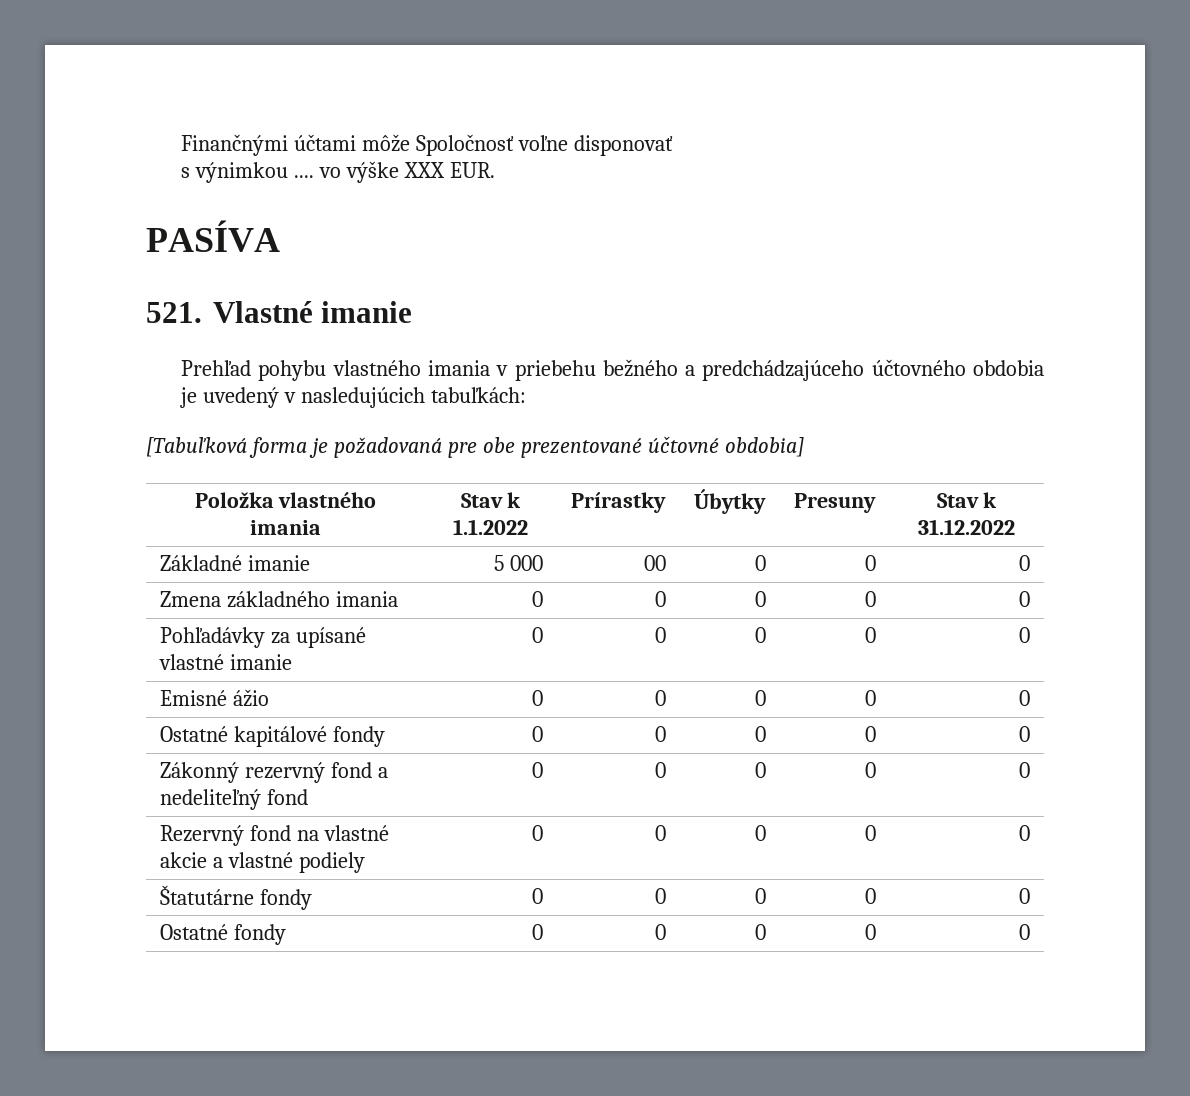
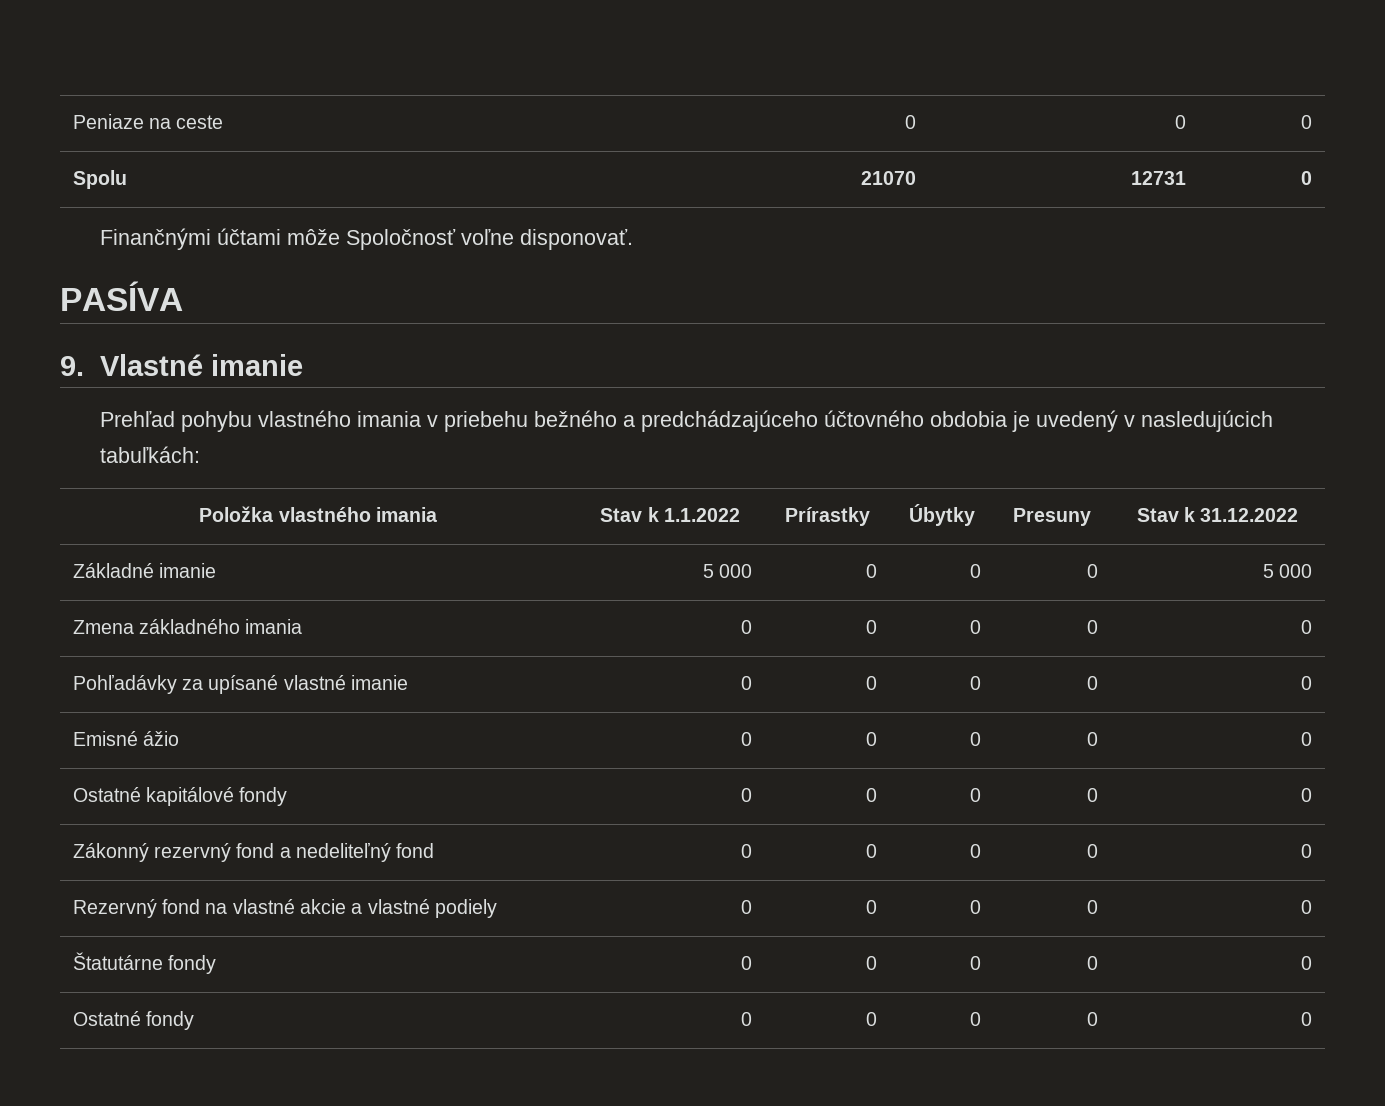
+ Peniaze na ceste | 0 | 0 | 0
+ Spolu | 21070 | 12731 | 0
- Finančnými účtami môže Spoločnosť voľne disponovať
- s výnimkou .... vo výške XXX EUR.
+ Finančnými účtami môže Spoločnosť voľne disponovať.
- 521. Vlastné imanie
+ 9. Vlastné imanie
- [Tabuľková forma je požadovaná pre obe prezentované účtovné obdobia]
- Základné imanie | 5 000 | 00 | 0 | 0 | 0
+ Základné imanie | 5 000 | 0 | 0 | 0 | 5 000

